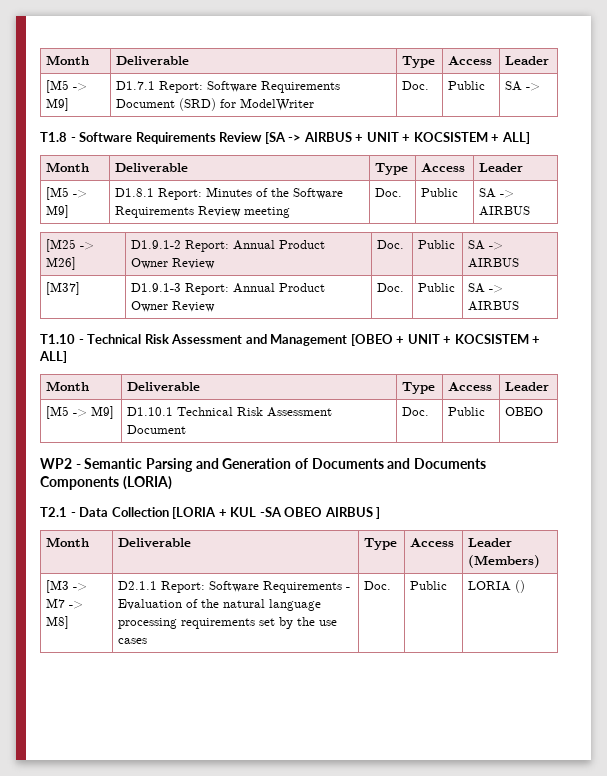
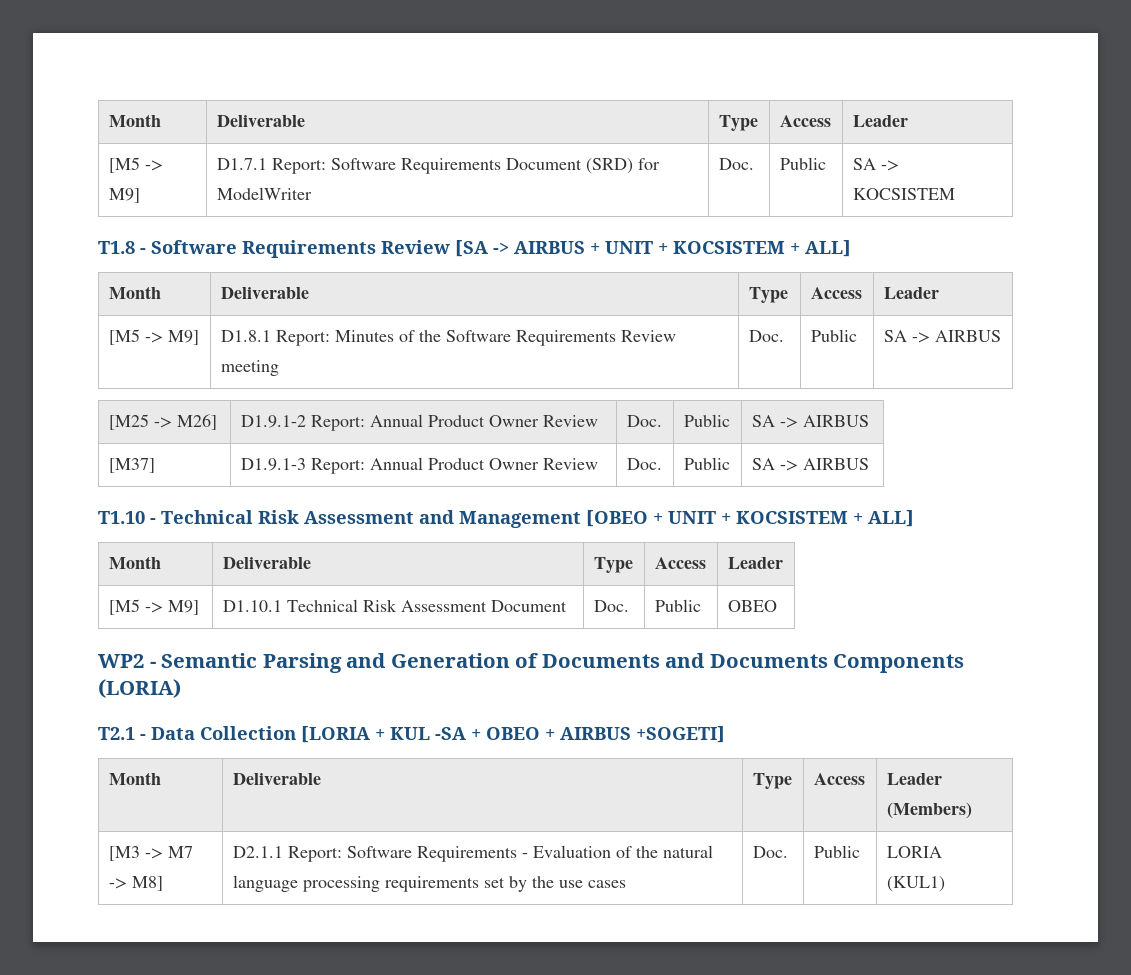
- [M5 -> M9] | D1.7.1 Report: Software Requirements Document (SRD) for ModelWriter | Doc. | Public | SA ->
+ [M5 -> M9] | D1.7.1 Report: Software Requirements Document (SRD) for ModelWriter | Doc. | Public | SA -> KOCSISTEM
- T2.1 - Data Collection [LORIA + KUL -SA OBEO AIRBUS ]
+ T2.1 - Data Collection [LORIA + KUL -SA + OBEO + AIRBUS +SOGETI]
- [M3 -> M7 -> M8] | D2.1.1 Report: Software Requirements - Evaluation of the natural language processing requirements set by the use cases | Doc. | Public | LORIA ()
+ [M3 -> M7 -> M8] | D2.1.1 Report: Software Requirements - Evaluation of the natural language processing requirements set by the use cases | Doc. | Public | LORIA (KUL1)

